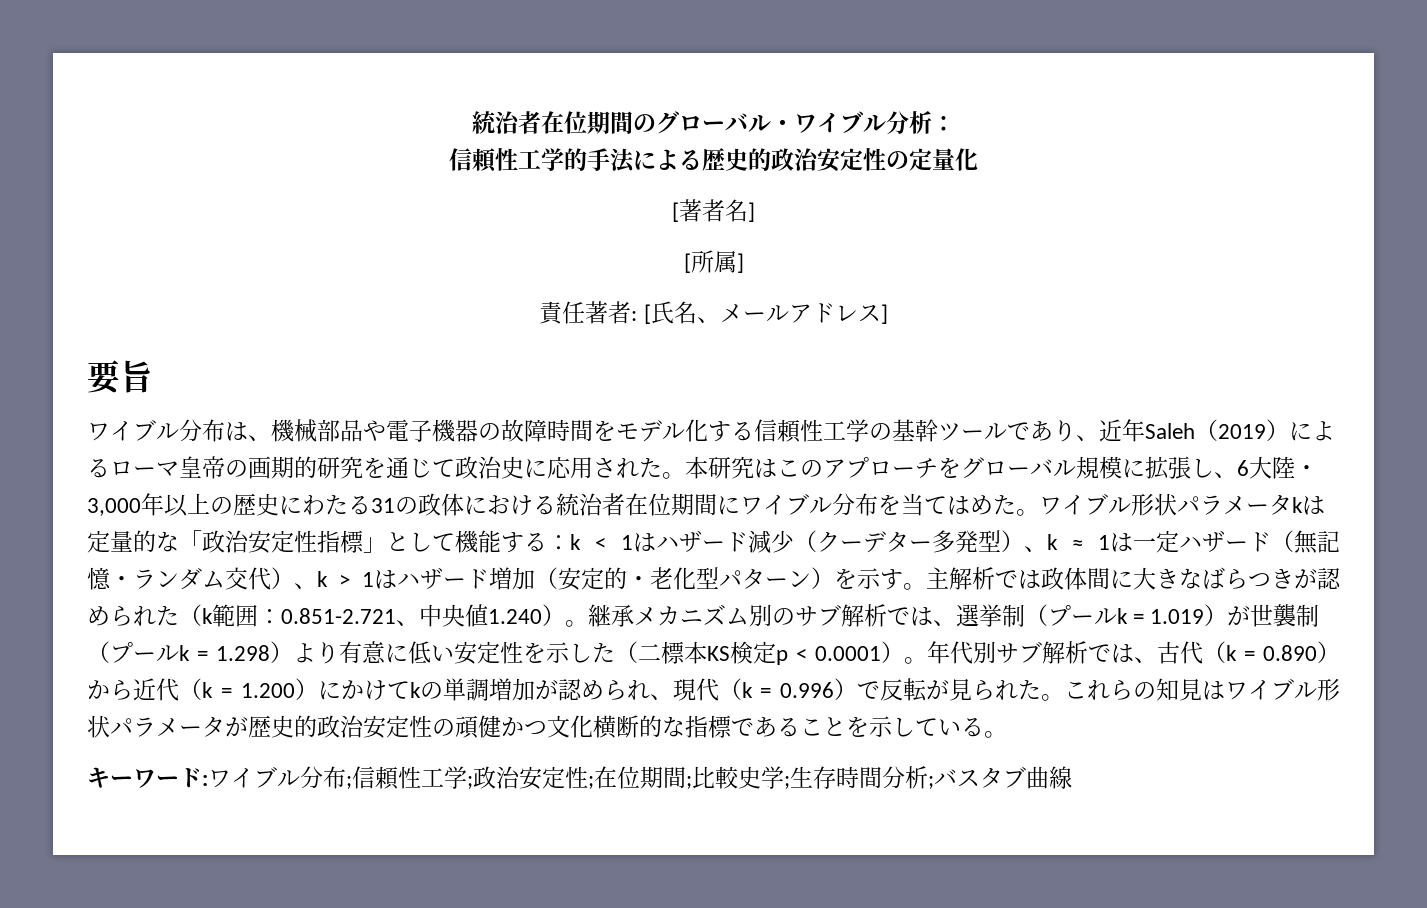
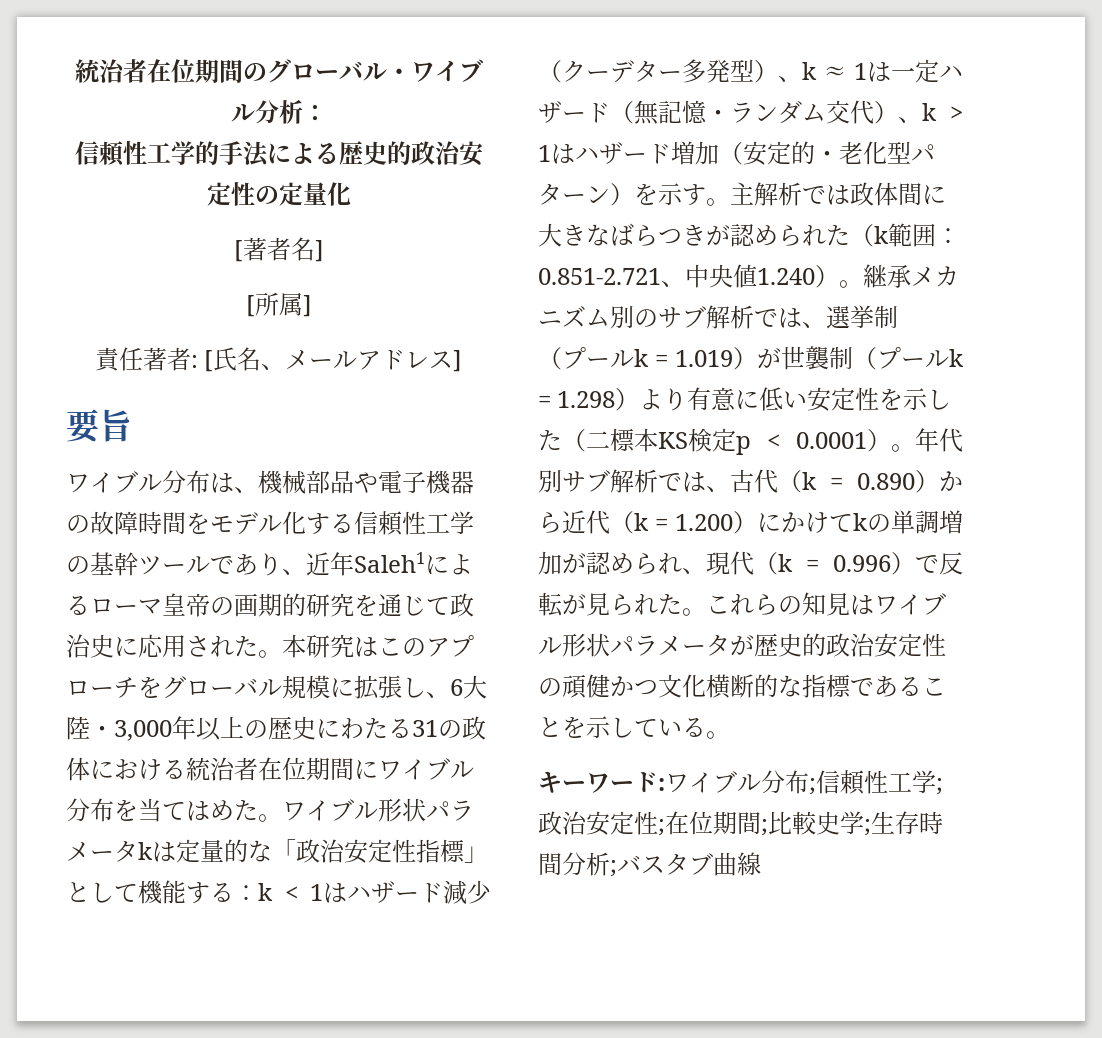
- ワイブル分布は、機械部品や電子機器の故障時間をモデル化する信頼性工学の基幹ツールであり、近年Saleh（2019）によるローマ皇帝の画期的研究を通じて政治史に応用された。
+ ワイブル分布は、機械部品や電子機器の故障時間をモデル化する信頼性工学の基幹ツールであり、近年Saleh1によるローマ皇帝の画期的研究を通じて政治史に応用された。

